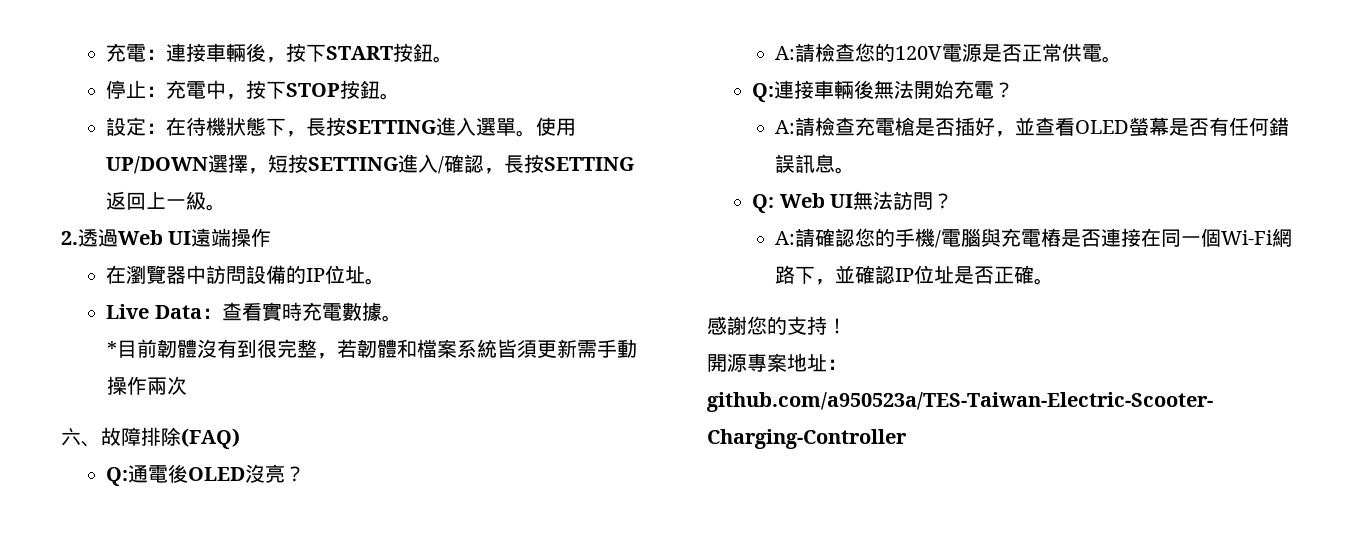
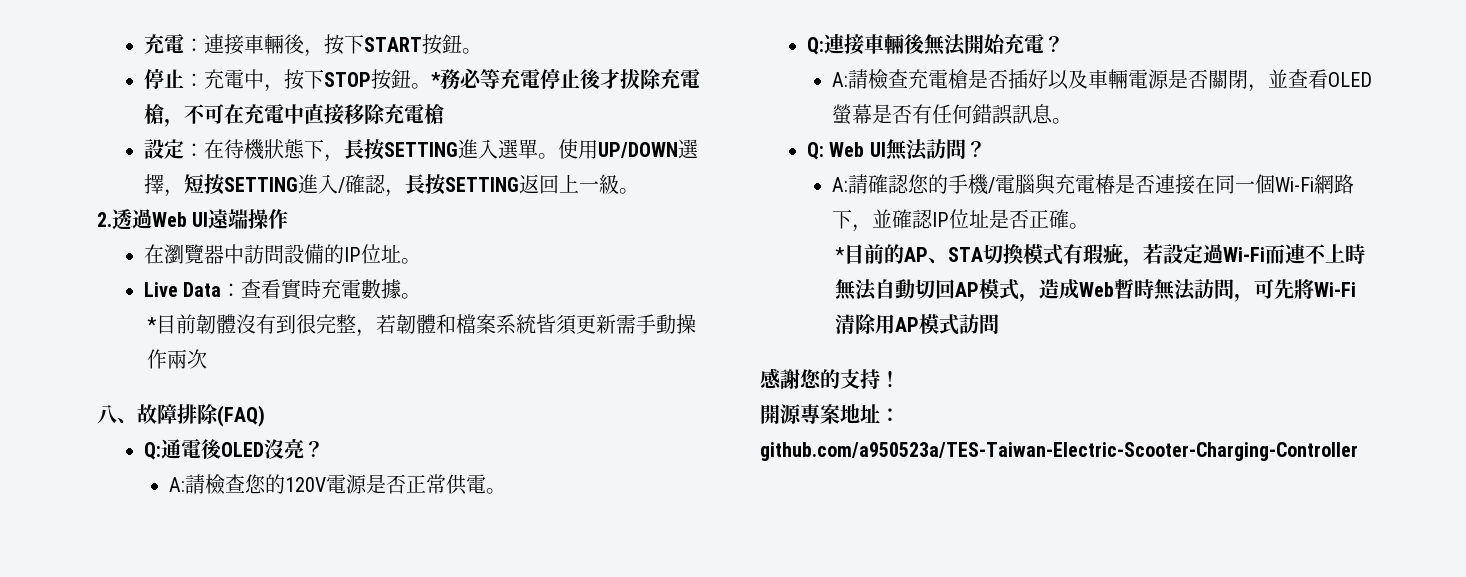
+ *務必等充電停止後才拔除充電槍，不可在充電中直接移除充電槍
- 六、故障排除(FAQ)
+ 八、故障排除(FAQ)
- A:請檢查充電槍是否插好，並查看OLED螢幕是否有任何錯誤訊息。
+ A:請檢查充電槍是否插好以及車輛電源是否關閉，並查看OLED螢幕是否有任何錯誤訊息。
+ *目前的AP、STA切換模式有瑕疵，若設定過Wi-Fi而連不上時無法自動切回AP模式，造成Web暫時無法訪問，可先將Wi-Fi清除用AP模式訪問

